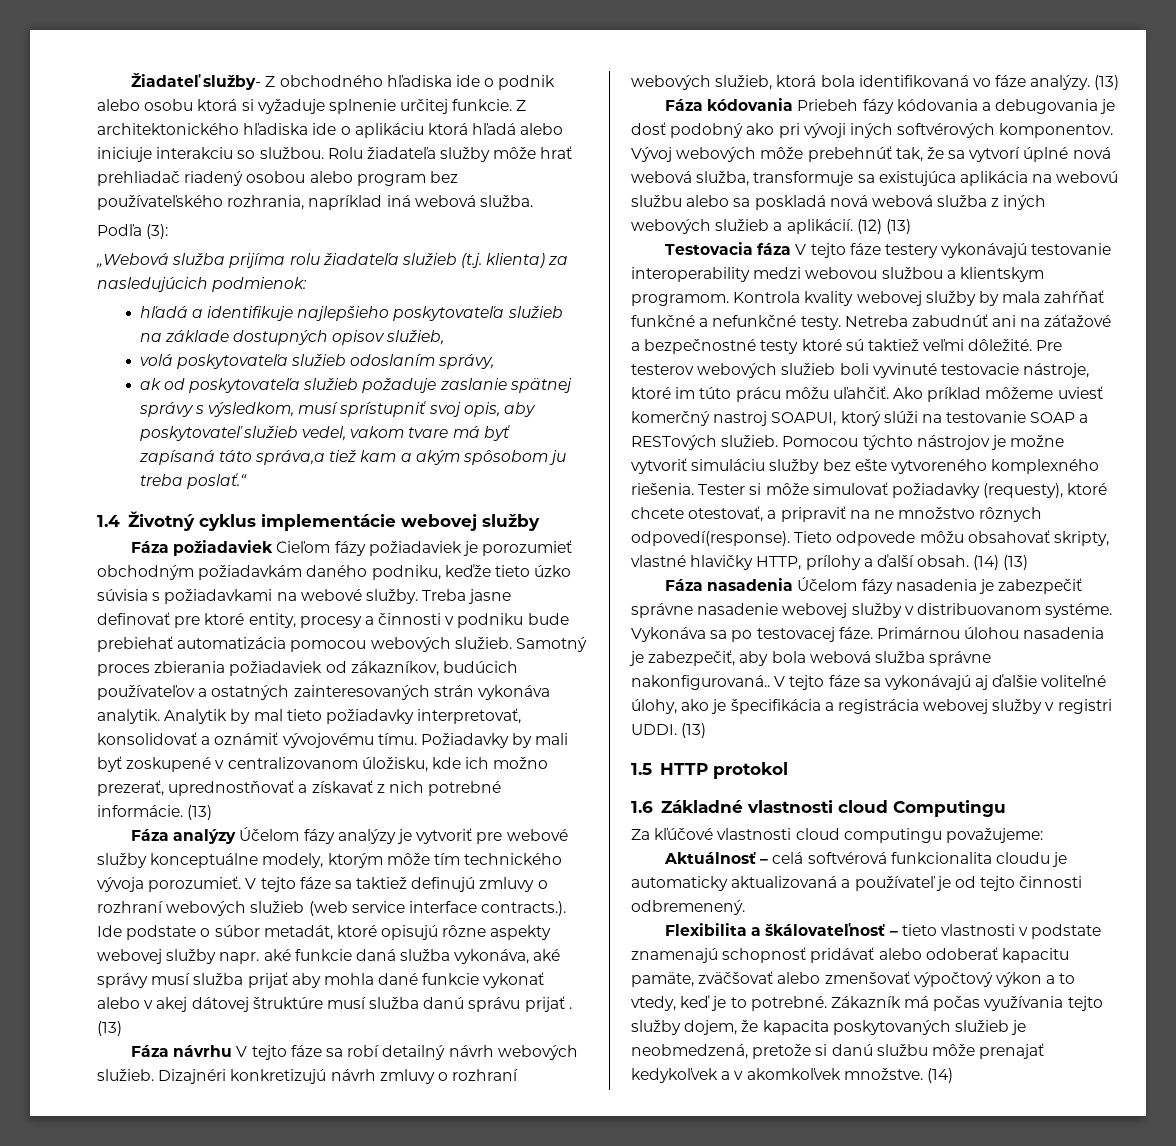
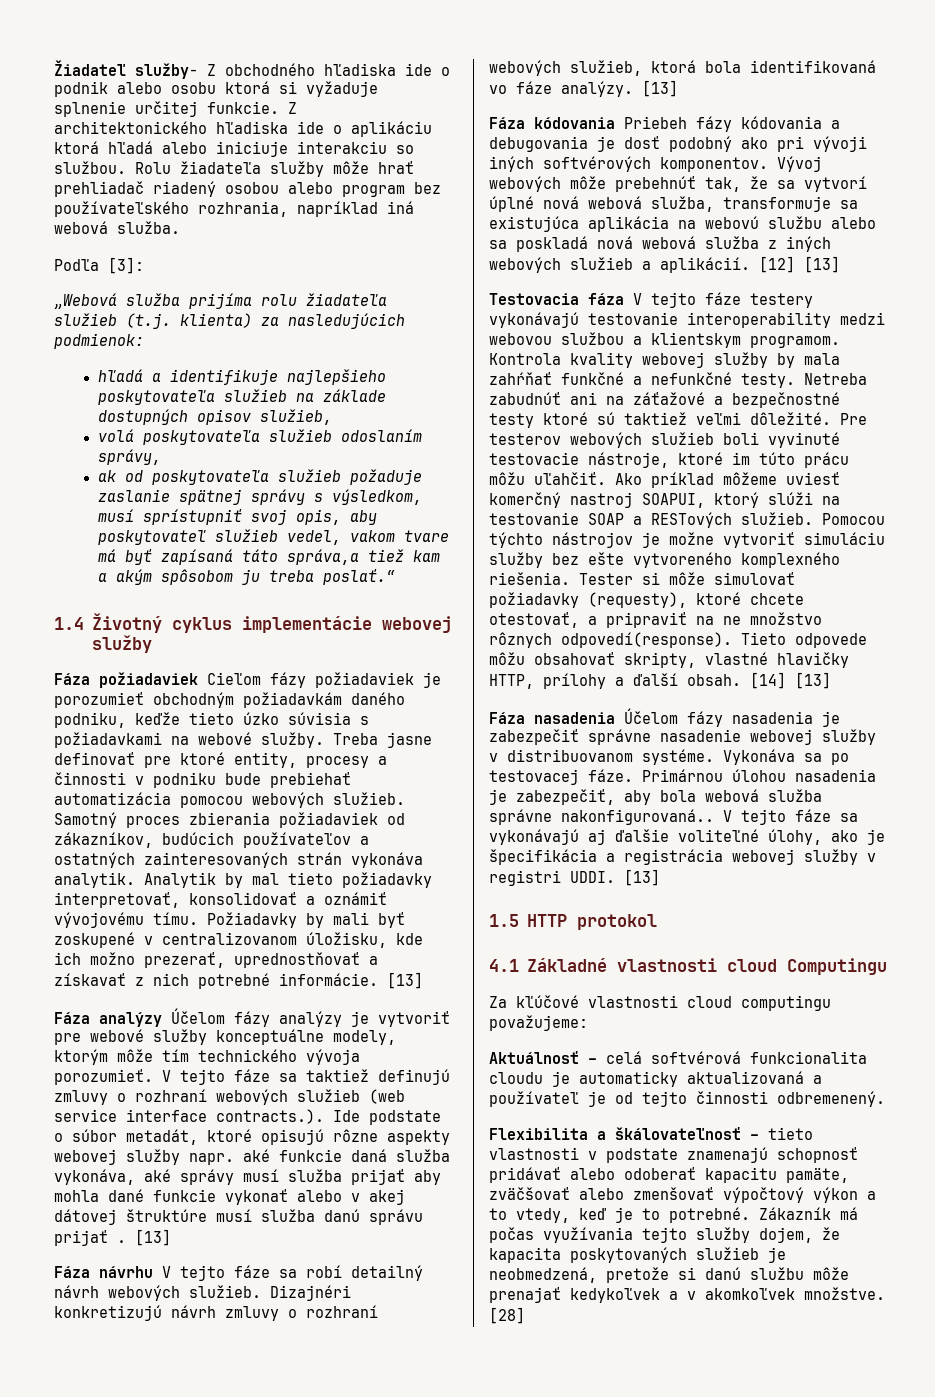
- Podľa (3):
+ Podľa [3]:
- Požiadavky by mali byť zoskupené v centralizovanom úložisku, kde ich možno prezerať, uprednostňovať a získavať z nich potrebné informácie. (13)
+ Požiadavky by mali byť zoskupené v centralizovanom úložisku, kde ich možno prezerať, uprednostňovať a získavať z nich potrebné informácie. [13]
- V tejto fáze sa taktiež definujú zmluvy o rozhraní webových služieb (web service interface contracts.). Ide podstate o súbor metadát, ktoré opisujú rôzne aspekty webovej služby napr. aké funkcie daná služba vykonáva, aké správy musí služba prijať aby mohla dané funkcie vykonať alebo v akej dátovej štruktúre musí služba danú správu prijať . (13)
+ V tejto fáze sa taktiež definujú zmluvy o rozhraní webových služieb (web service interface contracts.). Ide podstate o súbor metadát, ktoré opisujú rôzne aspekty webovej služby napr. aké funkcie daná služba vykonáva, aké správy musí služba prijať aby mohla dané funkcie vykonať alebo v akej dátovej štruktúre musí služba danú správu prijať . [13]
- Dizajnéri konkretizujú návrh zmluvy o rozhraní webových služieb, ktorá bola identifikovaná vo fáze analýzy. (13)
+ Dizajnéri konkretizujú návrh zmluvy o rozhraní webových služieb, ktorá bola identifikovaná vo fáze analýzy. [13]
- (12) (13)
+ [12] [13]
- (14) (13)
+ [14] [13]
- V tejto fáze sa vykonávajú aj ďalšie voliteľné úlohy, ako je špecifikácia a registrácia webovej služby v registri UDDI. (13)
+ V tejto fáze sa vykonávajú aj ďalšie voliteľné úlohy, ako je špecifikácia a registrácia webovej služby v registri UDDI. [13]
- 1.6 Základné vlastnosti cloud Computingu
+ 4.1 Základné vlastnosti cloud Computingu
- Zákazník má počas využívania tejto služby dojem, že kapacita poskytovaných služieb je neobmedzená, pretože si danú službu môže prenajať kedykoľvek a v akomkoľvek množstve. (14)
+ Zákazník má počas využívania tejto služby dojem, že kapacita poskytovaných služieb je neobmedzená, pretože si danú službu môže prenajať kedykoľvek a v akomkoľvek množstve. [28]

